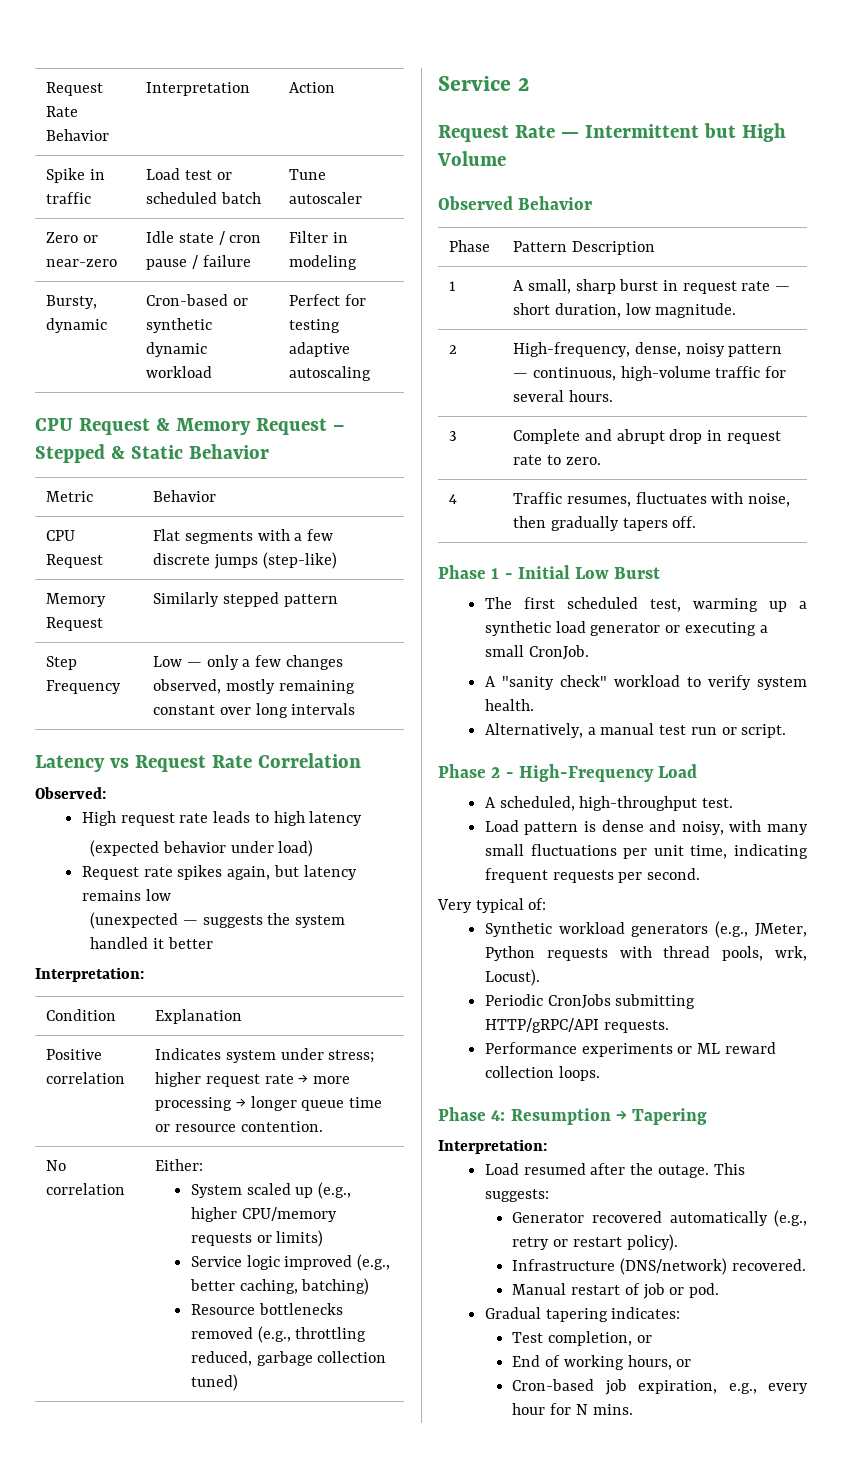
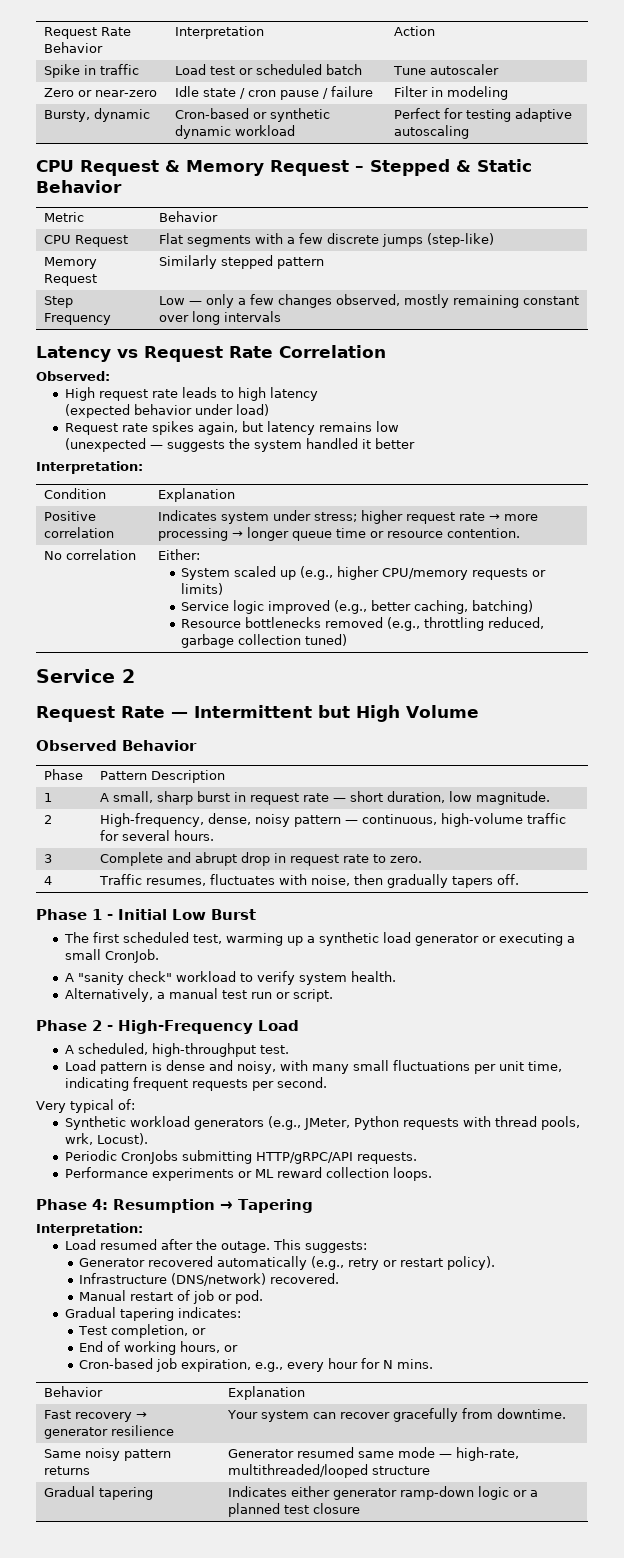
+ Behavior | Explanation
+ Fast recovery → generator resilience | Your system can recover gracefully from downtime.
+ Same noisy pattern returns | Generator resumed same mode — high-rate, multithreaded/looped structure
+ Gradual tapering | Indicates either generator ramp-down logic or a planned test closure

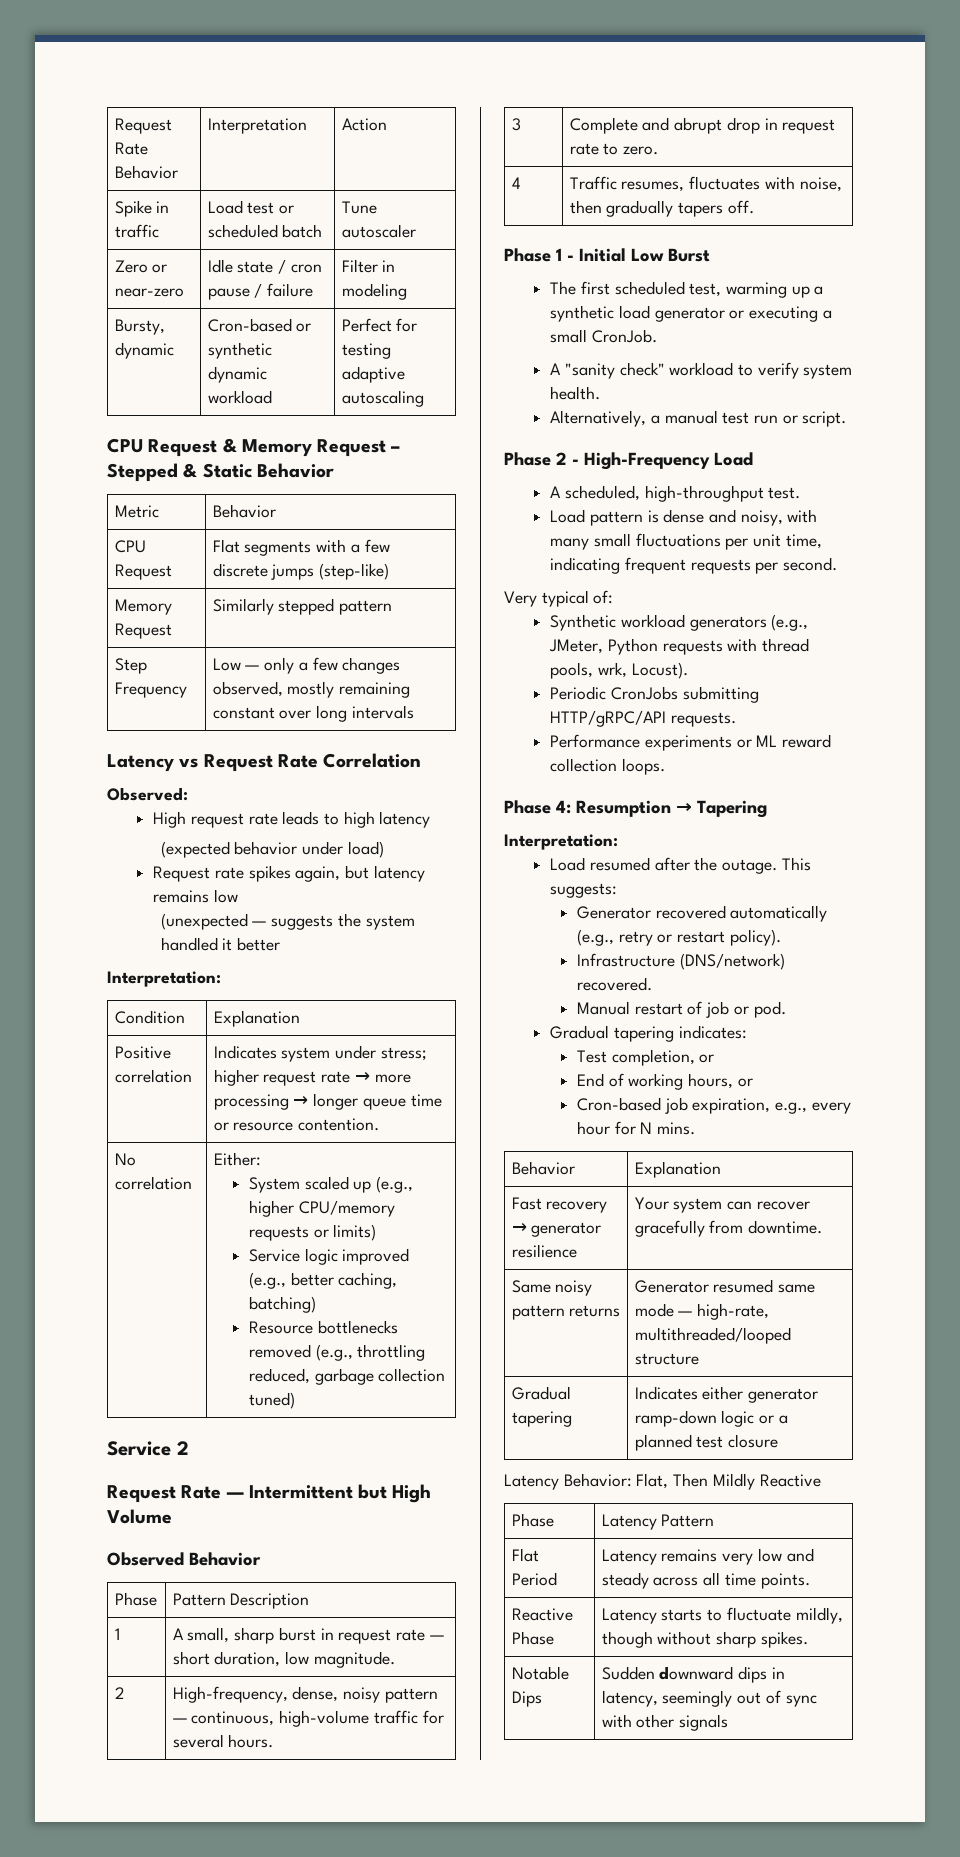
+ Latency Behavior: Flat, Then Mildly Reactive
+ Phase | Latency Pattern
+ Flat Period | Latency remains very low and steady across all time points.
+ Reactive Phase | Latency starts to fluctuate mildly, though without sharp spikes.
+ Notable Dips | Sudden downward dips in latency, seemingly out of sync with other signals

